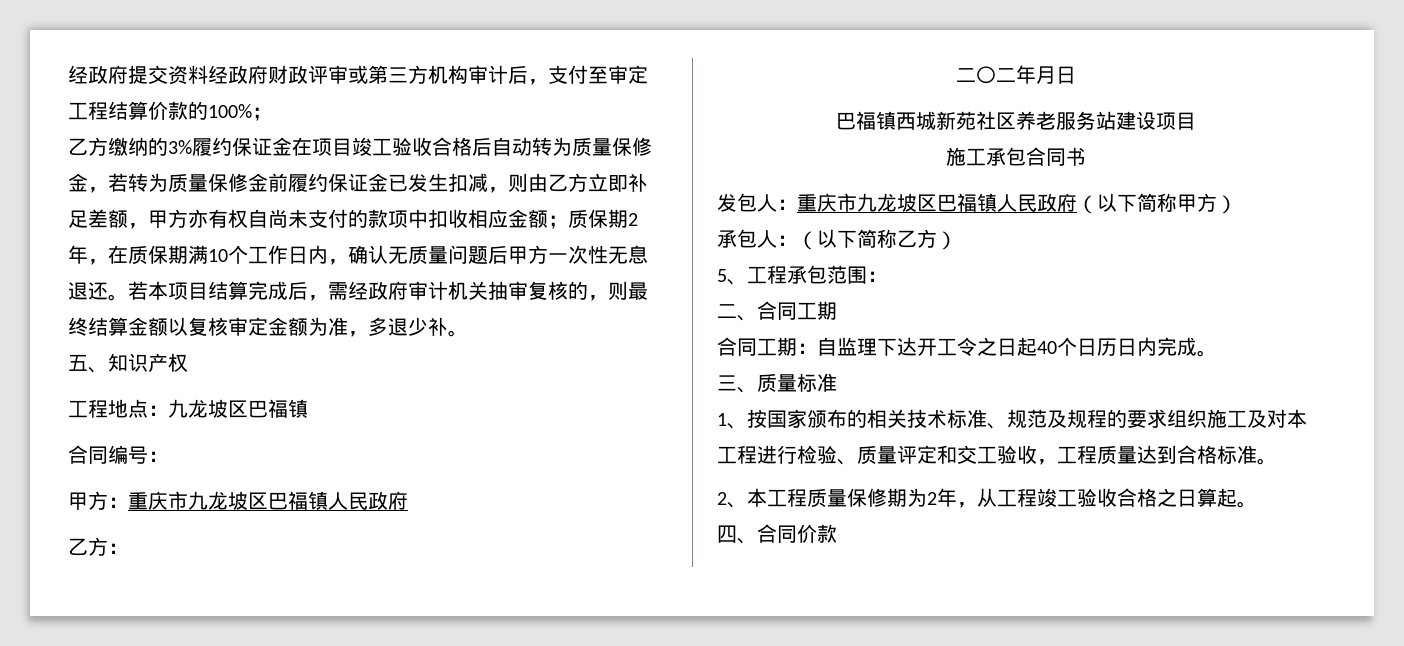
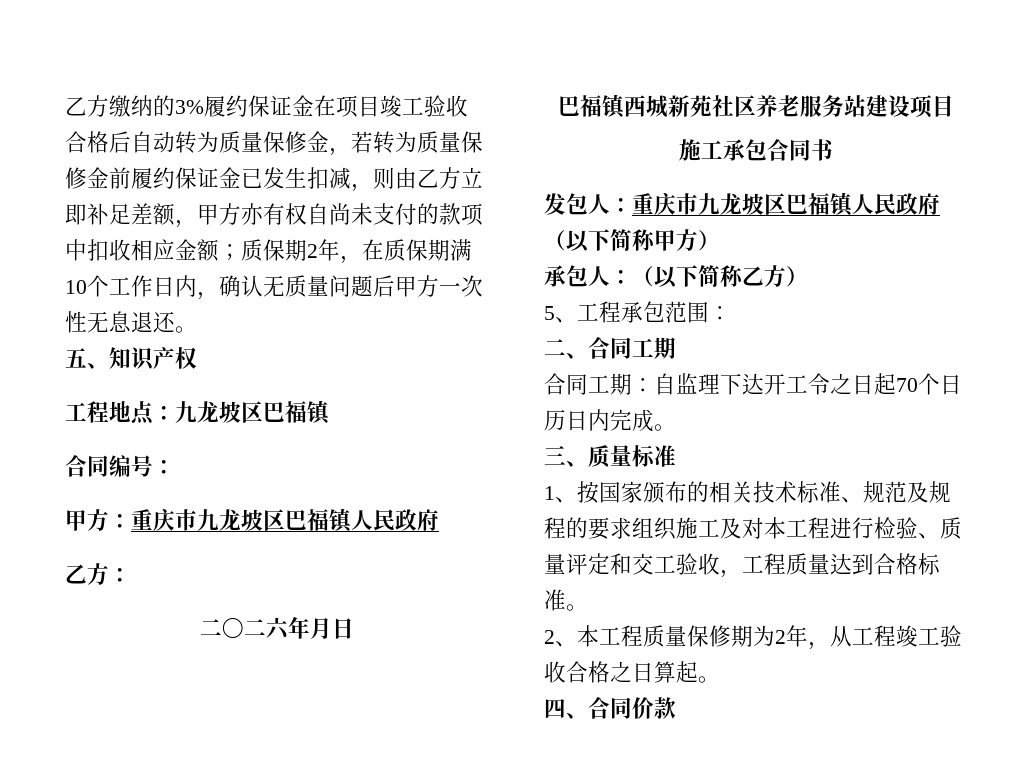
- 经政府提交资料经政府财政评审或第三方机构审计后，支付至审定工程结算价款的100%；
- 若本项目结算完成后，需经政府审计机关抽审复核的，则最终结算金额以复核审定金额为准，多退少补。
- 二〇二年月日
+ 二〇二六年月日
- 合同工期：自监理下达开工令之日起40个日历日内完成。
+ 合同工期：自监理下达开工令之日起70个日历日内完成。

